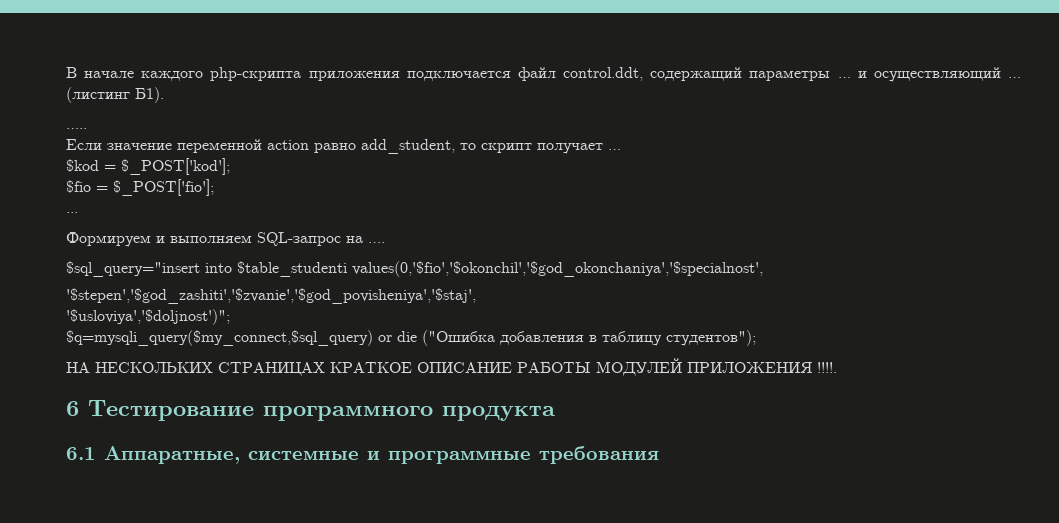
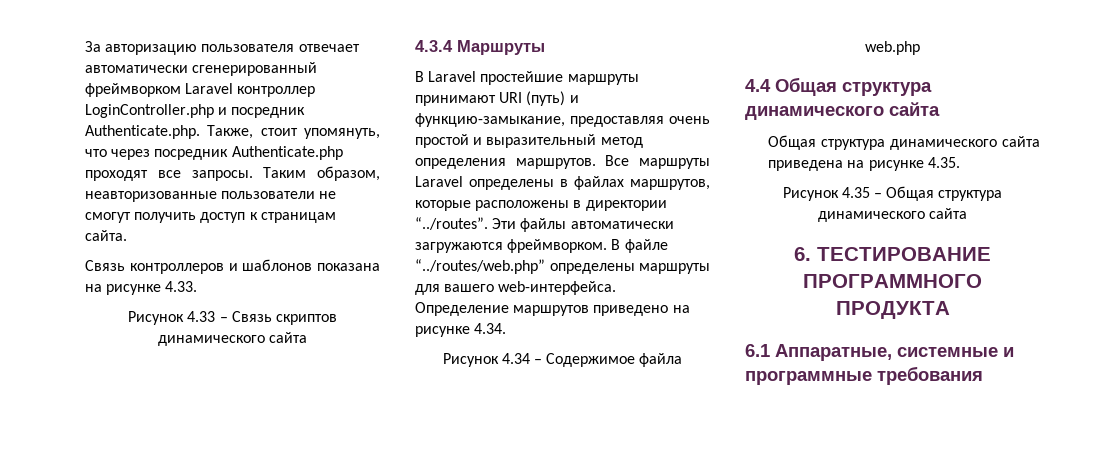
- В начале каждого php-скрипта приложения подключается файл control.ddt, содержащий параметры … и осуществляющий … (листинг Б1).
- …..
- Если значение переменной action равно add_student, то скрипт получает …
- $kod = $_POST['kod'];
- $fio = $_POST['fio'];
- ...
- Формируем и выполняем SQL-запрос на ….
- $sql_query="insert into $table_studenti values(0,'$fio','$okonchil','$god_okonchaniya','$specialnost',
- '$stepen','$god_zashiti','$zvanie','$god_povisheniya','$staj',
- '$usloviya','$doljnost')";
- $q=mysqli_query($my_connect,$sql_query) or die ("Ошибка добавления в таблицу студентов");
- НА НЕСКОЛЬКИХ СТРАНИЦАХ КРАТКОЕ ОПИСАНИЕ РАБОТЫ МОДУЛЕЙ ПРИЛОЖЕНИЯ !!!!.
- 6 Тестирование программного продукта
+ За авторизацию пользователя отвечает автоматически сгенерированный фреймворком Laravel контроллер LoginController.php и посредник Authenticate.php. Также, стоит упомянуть, что через посредник Authenticate.php проходят все запросы. Таким образом, неавторизованные пользователи не смогут получить доступ к страницам сайта.
+ Связь контроллеров и шаблонов показана на рисунке 4.33.
+ Рисунок 4.33 – Связь скриптов динамического сайта
+ 4.3.4 Маршруты
+ В Laravel простейшие маршруты принимают URI (путь) и функцию-замыкание, предоставляя очень простой и выразительный метод определения маршрутов. Все маршруты Laravel определены в файлах маршрутов, которые расположены в директории “../routes”. Эти файлы автоматически загружаются фреймворком. В файле “../routes/web.php” определены маршруты для вашего web-интерфейса. Определение маршрутов приведено на рисунке 4.34.
+ Рисунок 4.34 – Содержимое файла web.php
+ 4.4 Общая структура динамического сайта
+ Общая структура динамического сайта приведена на рисунке 4.35.
+ Рисунок 4.35 – Общая структура динамического сайта
+ 6. ТЕСТИРОВАНИЕ ПРОГРАММНОГО ПРОДУКТА

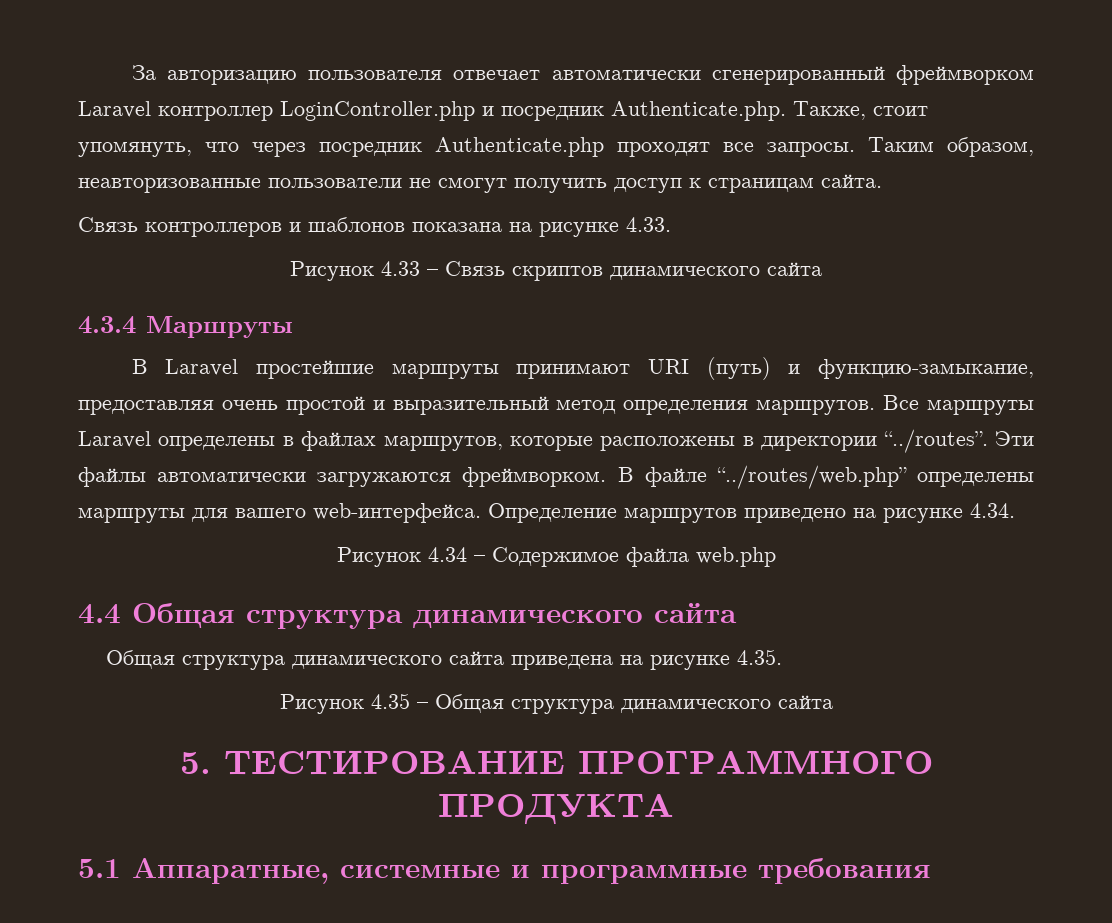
- 6. ТЕСТИРОВАНИЕ ПРОГРАММНОГО ПРОДУКТА
+ 5. ТЕСТИРОВАНИЕ ПРОГРАММНОГО ПРОДУКТА
- 6.1 Аппаратные, системные и программные требования
+ 5.1 Аппаратные, системные и программные требования

